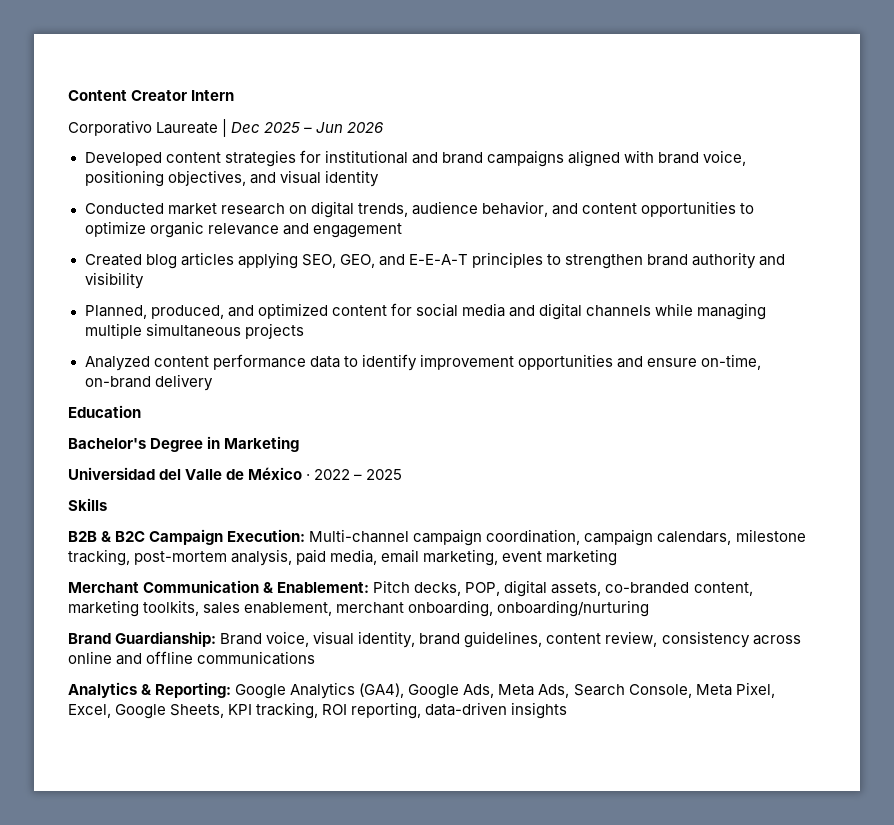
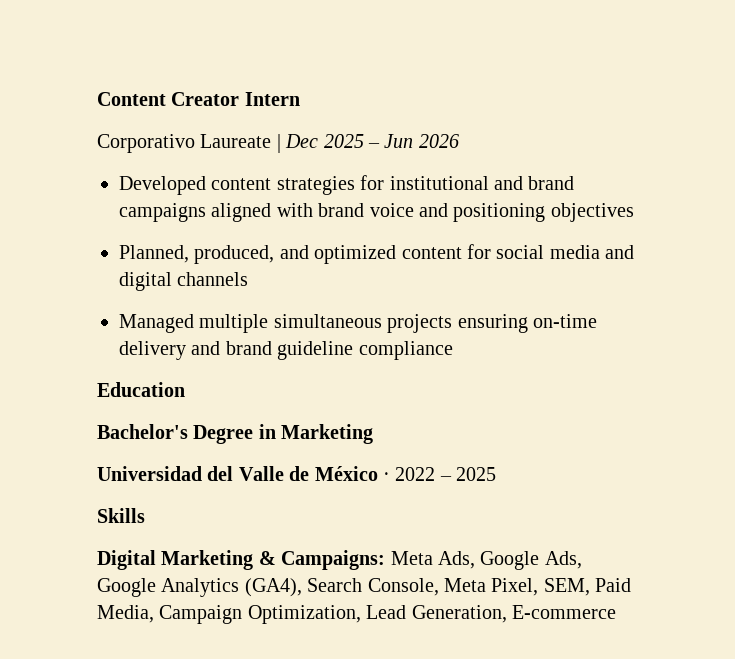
- Developed content strategies for institutional and brand campaigns aligned with brand voice, positioning objectives, and visual identity
- Conducted market research on digital trends, audience behavior, and content opportunities to optimize organic relevance and engagement
- Created blog articles applying SEO, GEO, and E-E-A-T principles to strengthen brand authority and visibility
+ Developed content strategies for institutional and brand campaigns aligned with brand voice and positioning objectives
- Planned, produced, and optimized content for social media and digital channels while managing multiple simultaneous projects
- Analyzed content performance data to identify improvement opportunities and ensure on-time, on-brand delivery
+ Planned, produced, and optimized content for social media and digital channels
+ Managed multiple simultaneous projects ensuring on-time delivery and brand guideline compliance
- B2B & B2C Campaign Execution: Multi-channel campaign coordination, campaign calendars, milestone tracking, post-mortem analysis, paid media, email marketing, event marketing
- Merchant Communication & Enablement: Pitch decks, POP, digital assets, co-branded content, marketing toolkits, sales enablement, merchant onboarding, onboarding/nurturing
- Brand Guardianship: Brand voice, visual identity, brand guidelines, content review, consistency across online and offline communications
- Analytics & Reporting: Google Analytics (GA4), Google Ads, Meta Ads, Search Console, Meta Pixel, Excel, Google Sheets, KPI tracking, ROI reporting, data-driven insights
+ Digital Marketing & Campaigns: Meta Ads, Google Ads, Google Analytics (GA4), Search Console, Meta Pixel, SEM, Paid Media, Campaign Optimization, Lead Generation, E-commerce

